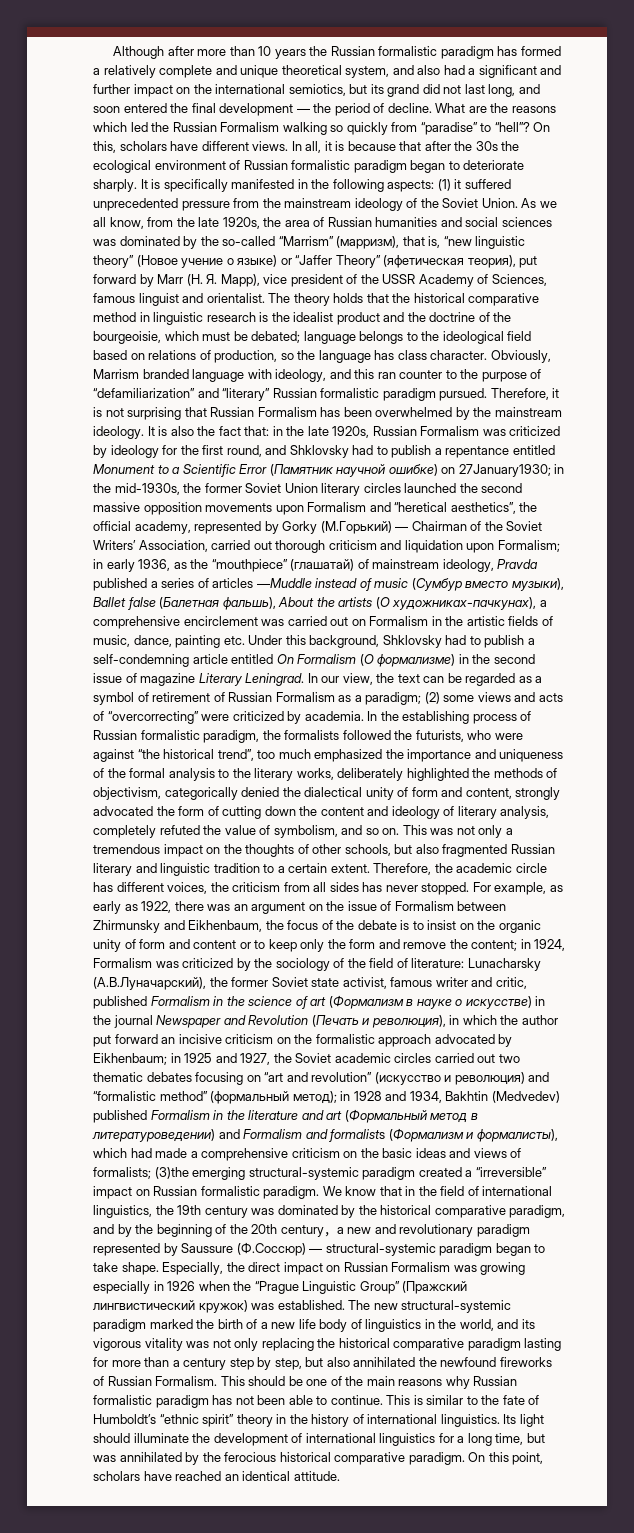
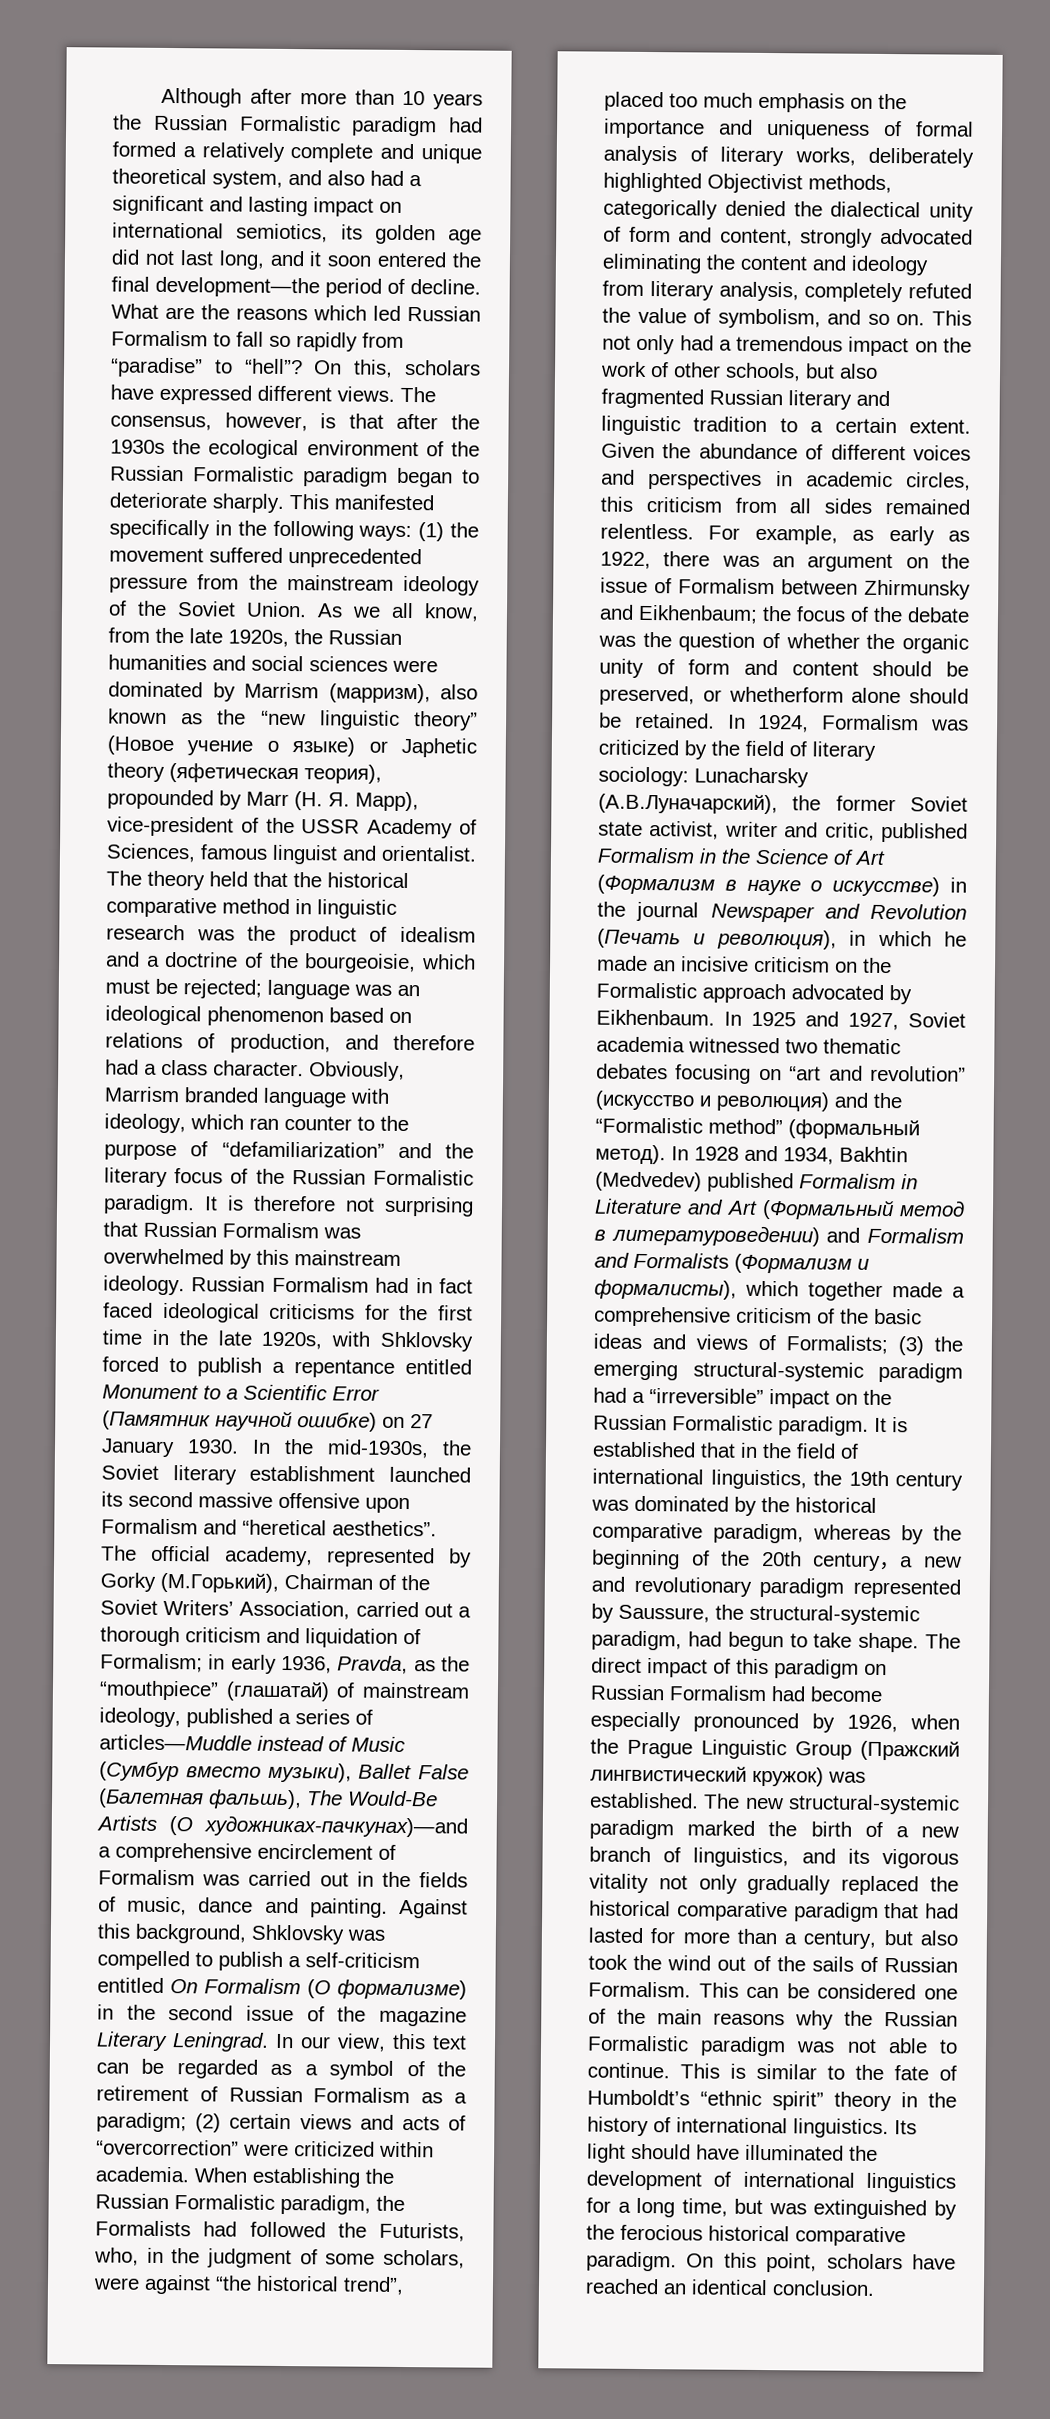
- Although after more than 10 years the Russian formalistic paradigm has formed a relatively complete and unique theoretical system, and also had a significant and further impact on the international semiotics, but its grand did not last long, and soon entered the final development — the period of decline.
+ Although after more than 10 years the Russian Formalistic paradigm had formed a relatively complete and unique theoretical system, and also had a significant and lasting impact on international semiotics, its golden age did not last long, and it soon entered the final development—the period of decline.
- What are the reasons which led the Russian Formalism walking so quickly from “paradise” to “hell”?
+ What are the reasons which led Russian Formalism to fall so rapidly from “paradise” to “hell”?
- On this, scholars have different views.
+ On this, scholars have expressed different views.
- In all, it is because that after the 30s the ecological environment of Russian formalistic paradigm began to deteriorate sharply.
+ The consensus, however, is that after the 1930s the ecological environment of the Russian Formalistic paradigm began to deteriorate sharply.
- It is specifically manifested in the following aspects: (1) it suffered unprecedented pressure from the mainstream ideology of the Soviet Union.
+ This manifested specifically in the following ways: (1) the movement suffered unprecedented pressure from the mainstream ideology of the Soviet Union.
- As we all know, from the late 1920s, the area of Russian humanities and social sciences was dominated by the so-called “Marrism” (марризм), that is, “new linguistic theory” (Новое учение о языке) or “Jaffer Theory” (яфетическая теория), put forward by Marr (Н. Я. Марр), vice president of the USSR Academy of Sciences, famous linguist and orientalist.
+ As we all know, from the late 1920s, the Russian humanities and social sciences were dominated by Marrism (марризм), also known as the “new linguistic theory” (Новое учение о языке) or Japhetic theory (яфетическая теория), propounded by Marr (Н. Я. Марр), vice-president of the USSR Academy of Sciences, famous linguist and orientalist.
- The theory holds that the historical comparative method in linguistic research is the idealist product and the doctrine of the bourgeoisie, which must be debated; language belongs to the ideological field based on relations of production, so the language has class character.
+ The theory held that the historical comparative method in linguistic research was the product of idealism and a doctrine of the bourgeoisie, which must be rejected; language was an ideological phenomenon based on relations of production, and therefore had a class character.
- Obviously, Marrism branded language with ideology, and this ran counter to the purpose of “defamiliarization” and “literary” Russian formalistic paradigm pursued. Therefore, it is not surprising that Russian Formalism has been overwhelmed by the mainstream ideology.
+ Obviously, Marrism branded language with ideology, which ran counter to the purpose of “defamiliarization” and the literary focus of the Russian Formalistic paradigm. It is therefore not surprising that Russian Formalism was overwhelmed by this mainstream ideology.
- It is also the fact that: in the late 1920s, Russian Formalism was criticized by ideology for the first round, and Shklovsky had to publish a repentance entitled Monument to a Scientific Error (Памятник научной ошибке) on 27January1930; in the mid-1930s, the former Soviet Union literary circles launched the second massive opposition movements upon Formalism and “heretical aesthetics”, the official academy, represented by Gorky (М.Горький) — Chairman of the Soviet Writers’ Association, carried out thorough criticism and liquidation upon Formalism;
+ Russian Formalism had in fact faced ideological criticisms for the first time in the late 1920s, with Shklovsky forced to publish a repentance entitled Monument to a Scientific Error (Памятник научной ошибке) on 27 January 1930. In the mid-1930s, the Soviet literary establishment launched its second massive offensive upon Formalism and “heretical aesthetics”. The official academy, represented by Gorky (М.Горький), Chairman of the Soviet Writers’ Association, carried out a thorough criticism and liquidation of Formalism;
- in early 1936, as the “mouthpiece” (глашатай) of mainstream ideology, Pravda published a series of articles —Muddle instead of music (Сумбур вместо музыки), Ballet false (Балетная фальшь), About the artists (О художниках-пачкунах), a comprehensive encirclement was carried out on Formalism in the artistic fields of music, dance, painting etc. Under this background, Shklovsky had to publish a self-condemning article entitled On Formalism (О формализме) in the second issue of magazine Literary Leningrad.
+ in early 1936, Pravda, as the “mouthpiece” (глашатай) of mainstream ideology, published a series of articles—Muddle instead of Music (Сумбур вместо музыки), Ballet False (Балетная фальшь), The Would-Be Artists (О художниках-пачкунах)—and a comprehensive encirclement of Formalism was carried out in the fields of music, dance and painting. Against this background, Shklovsky was compelled to publish a self-criticism entitled On Formalism (О формализме) in the second issue of the magazine Literary Leningrad.
- In our view, the text can be regarded as a symbol of retirement of Russian Formalism as a paradigm;
+ In our view, this text can be regarded as a symbol of the retirement of Russian Formalism as a paradigm;
- (2) some views and acts of “overcorrecting” were criticized by academia. In the establishing process of Russian formalistic paradigm, the formalists followed the futurists, who were against “the historical trend”, too much emphasized the importance and uniqueness of the formal analysis to the literary works, deliberately highlighted the methods of objectivism, categorically denied the dialectical unity of form and content, strongly advocated the form of cutting down the content and ideology of literary analysis, completely refuted the value of symbolism, and so on.
+ (2) certain views and acts of “overcorrection” were criticized within academia. When establishing the Russian Formalistic paradigm, the Formalists had followed the Futurists, who, in the judgment of some scholars, were against “the historical trend”, placed too much emphasis on the importance and uniqueness of formal analysis of literary works, deliberately highlighted Objectivist methods, categorically denied the dialectical unity of form and content, strongly advocated eliminating the content and ideology from literary analysis, completely refuted the value of symbolism, and so on.
- This was not only a tremendous impact on the thoughts of other schools, but also fragmented Russian literary and linguistic tradition to a certain extent.
+ This not only had a tremendous impact on the work of other schools, but also fragmented Russian literary and linguistic tradition to a certain extent.
- Therefore, the academic circle has different voices, the criticism from all sides has never stopped.
+ Given the abundance of different voices and perspectives in academic circles, this criticism from all sides remained relentless.
- For example, as early as 1922, there was an argument on the issue of Formalism between Zhirmunsky and Eikhenbaum, the focus of the debate is to insist on the organic unity of form and content or to keep only the form and remove the content; in 1924, Formalism was criticized by the sociology of the field of literature:
+ For example, as early as 1922, there was an argument on the issue of Formalism between Zhirmunsky and Eikhenbaum; the focus of the debate was the question of whether the organic unity of form and content should be preserved, or whetherform alone should be retained. In 1924, Formalism was criticized by the field of literary sociology:
- Lunacharsky (А.В.Луначарский), the former Soviet state activist, famous writer and critic, published Formalism in the science of art (Формализм в науке о искусстве) in the journal Newspaper and Revolution (Печать и революция), in which the author put forward an incisive criticism on the formalistic approach advocated by Eikhenbaum; in 1925 and 1927, the Soviet academic circles carried out two thematic debates focusing on “art and revolution” (искусство и революция) and “formalistic method” (формальный метод); in 1928 and 1934, Bakhtin (Medvedev) published Formalism in the literature and art (Формальный метод в литературоведении) and Formalism and formalists (Формализм и формалисты), which had made a comprehensive criticism on the basic ideas and views of formalists; (3)the emerging structural-systemic paradigm created a “irreversible” impact on Russian formalistic paradigm. We know that in the field of international linguistics, the 19th century was dominated by the historical comparative paradigm, and by the beginning of the 20th century，a new and revolutionary paradigm represented by Saussure (Ф.Соссюр) — structural-systemic paradigm began to take shape. Especially, the direct impact on Russian Formalism was growing especially in 1926 when the “Prague Linguistic Group” (Пражский лингвистический кружок) was established.
+ Lunacharsky (А.В.Луначарский), the former Soviet state activist, writer and critic, published Formalism in the Science of Art (Формализм в науке о искусстве) in the journal Newspaper and Revolution (Печать и революция), in which he made an incisive criticism on the Formalistic approach advocated by Eikhenbaum. In 1925 and 1927, Soviet academia witnessed two thematic debates focusing on “art and revolution” (искусство и революция) and the “Formalistic method” (формальный метод). In 1928 and 1934, Bakhtin (Medvedev) published Formalism in Literature and Art (Формальный метод в литературоведении) and Formalism and Formalists (Формализм и формалисты), which together made a comprehensive criticism of the basic ideas and views of Formalists; (3) the emerging structural-systemic paradigm had a “irreversible” impact on the Russian Formalistic paradigm. It is established that in the field of international linguistics, the 19th century was dominated by the historical comparative paradigm, whereas by the beginning of the 20th century，a new and revolutionary paradigm represented by Saussure, the structural-systemic paradigm, had begun to take shape. The direct impact of this paradigm on Russian Formalism had become especially pronounced by 1926, when the Prague Linguistic Group (Пражский лингвистический кружок) was established.
- The new structural-systemic paradigm marked the birth of a new life body of linguistics in the world, and its vigorous vitality was not only replacing the historical comparative paradigm lasting for more than a century step by step, but also annihilated the newfound fireworks of Russian Formalism.
+ The new structural-systemic paradigm marked the birth of a new branch of linguistics, and its vigorous vitality not only gradually replaced the historical comparative paradigm that had lasted for more than a century, but also took the wind out of the sails of Russian Formalism.
- This should be one of the main reasons why Russian formalistic paradigm has not been able to continue.
+ This can be considered one of the main reasons why the Russian Formalistic paradigm was not able to continue.
- Its light should illuminate the development of international linguistics for a long time, but was annihilated by the ferocious historical comparative paradigm.
+ Its light should have illuminated the development of international linguistics for a long time, but was extinguished by the ferocious historical comparative paradigm.
- On this point, scholars have reached an identical attitude.
+ On this point, scholars have reached an identical conclusion.

